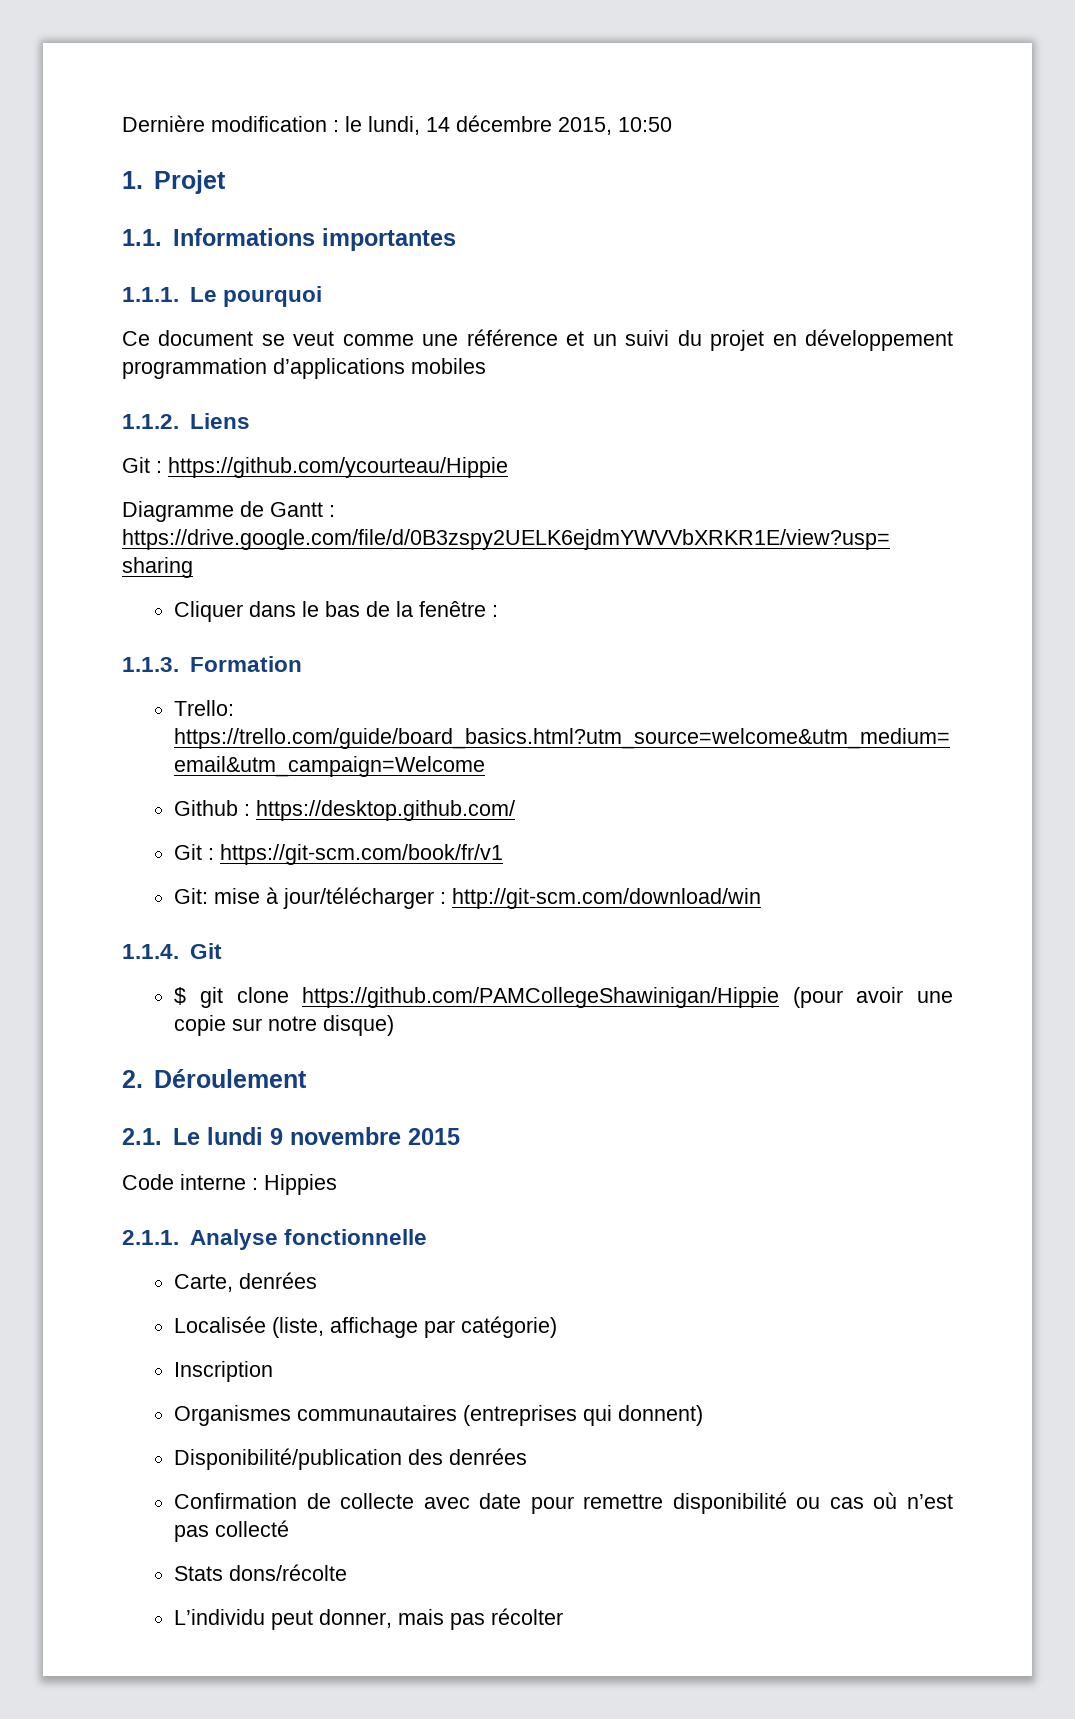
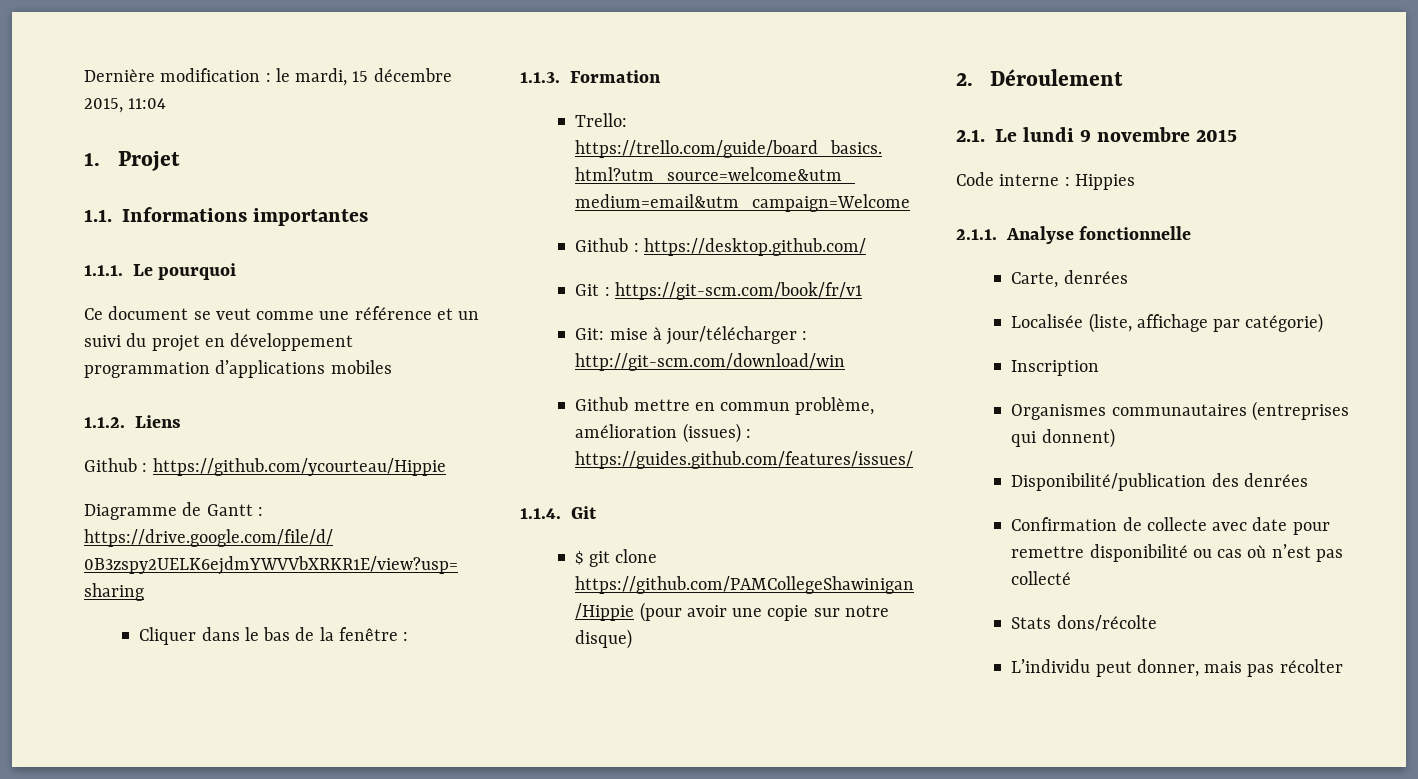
- Dernière modification : le lundi, 14 décembre 2015, 10:50
+ Dernière modification : le mardi, 15 décembre 2015, 11:04
- Git : https://github.com/ycourteau/Hippie
+ Github : https://github.com/ycourteau/Hippie
+ Github mettre en commun problème, amélioration (issues) : https://guides.github.com/features/issues/

